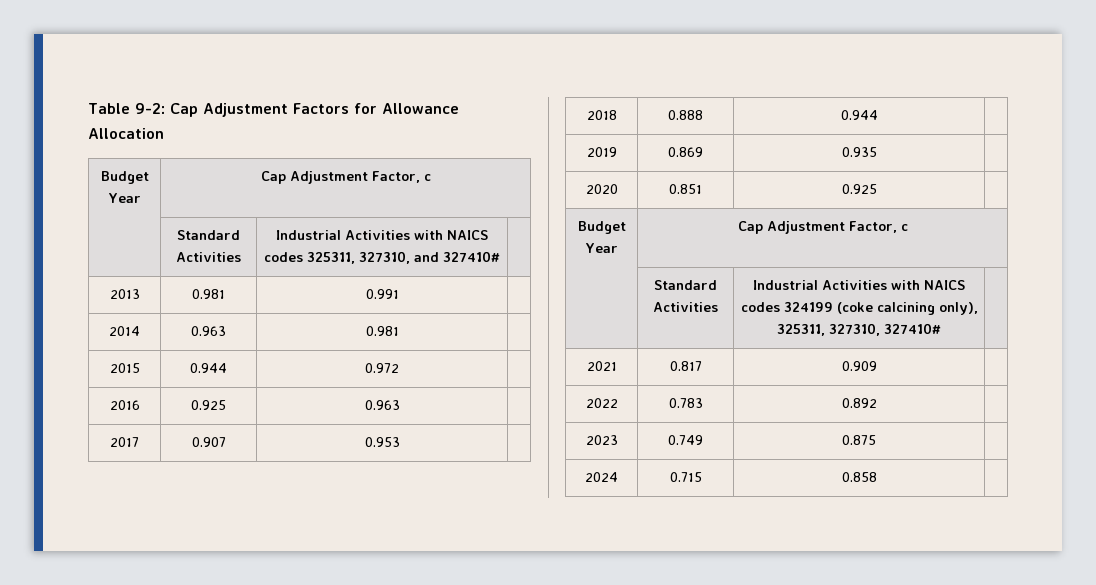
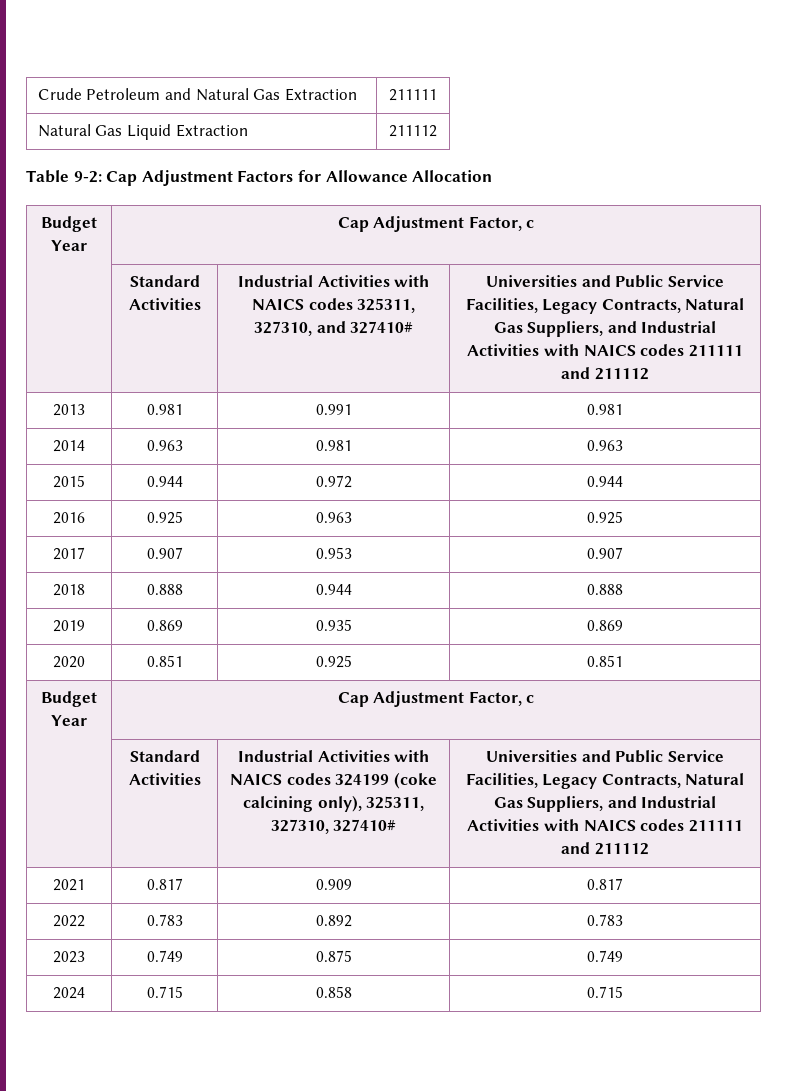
+ Crude Petroleum and Natural Gas Extraction | 211111
+ Natural Gas Liquid Extraction | 211112
- | Standard Activities | Industrial Activities with NAICS codes 325311, 327310, and 327410# |
+ | Standard Activities | Industrial Activities with NAICS codes 325311, 327310, and 327410# | Universities and Public Service Facilities, Legacy Contracts, Natural Gas Suppliers, and Industrial Activities with NAICS codes 211111 and 211112
- 2013 | 0.981 | 0.991 |
+ 2013 | 0.981 | 0.991 | 0.981
- 2014 | 0.963 | 0.981 |
+ 2014 | 0.963 | 0.981 | 0.963
- 2015 | 0.944 | 0.972 |
+ 2015 | 0.944 | 0.972 | 0.944
- 2016 | 0.925 | 0.963 |
+ 2016 | 0.925 | 0.963 | 0.925
- 2017 | 0.907 | 0.953 |
+ 2017 | 0.907 | 0.953 | 0.907
- 2018 | 0.888 | 0.944 |
+ 2018 | 0.888 | 0.944 | 0.888
- 2019 | 0.869 | 0.935 |
+ 2019 | 0.869 | 0.935 | 0.869
- 2020 | 0.851 | 0.925 |
+ 2020 | 0.851 | 0.925 | 0.851
- | Standard Activities | Industrial Activities with NAICS codes 324199 (coke calcining only), 325311, 327310, 327410# |
+ | Standard Activities | Industrial Activities with NAICS codes 324199 (coke calcining only), 325311, 327310, 327410# | Universities and Public Service Facilities, Legacy Contracts, Natural Gas Suppliers, and Industrial Activities with NAICS codes 211111 and 211112
- 2021 | 0.817 | 0.909 |
+ 2021 | 0.817 | 0.909 | 0.817
- 2022 | 0.783 | 0.892 |
+ 2022 | 0.783 | 0.892 | 0.783
- 2023 | 0.749 | 0.875 |
+ 2023 | 0.749 | 0.875 | 0.749
- 2024 | 0.715 | 0.858 |
+ 2024 | 0.715 | 0.858 | 0.715

